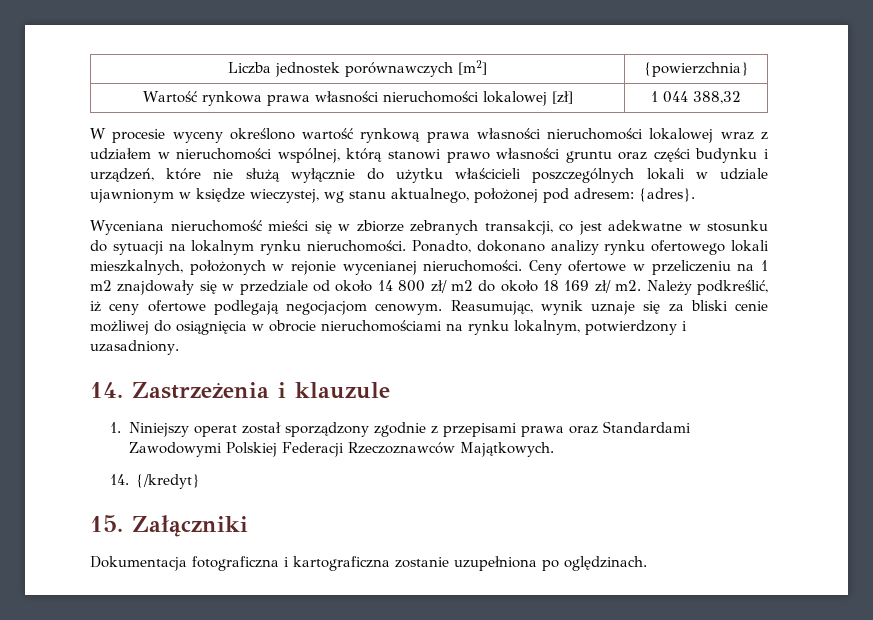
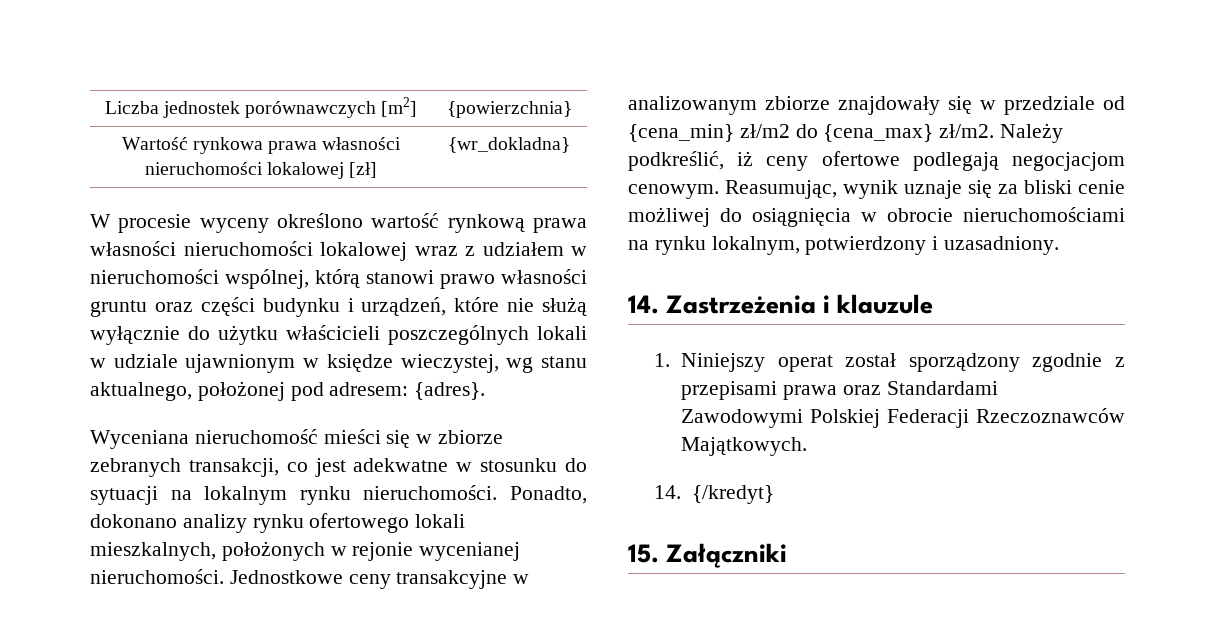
- Wartość rynkowa prawa własności nieruchomości lokalowej [zł] | 1 044 388,32
+ Wartość rynkowa prawa własności nieruchomości lokalowej [zł] | {wr_dokladna}
- Ceny ofertowe w przeliczeniu na 1 m2 znajdowały się w przedziale od około 14 800 zł/ m2 do około 18 169 zł/ m2.
+ Jednostkowe ceny transakcyjne w analizowanym zbiorze znajdowały się w przedziale od {cena_min} zł/m2 do {cena_max} zł/m2.
- Dokumentacja fotograficzna i kartograficzna zostanie uzupełniona po oględzinach.

